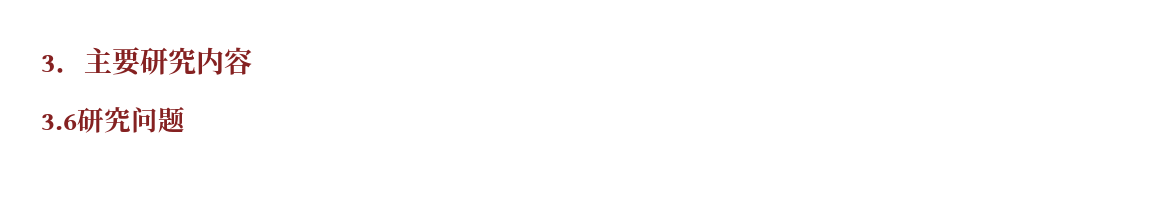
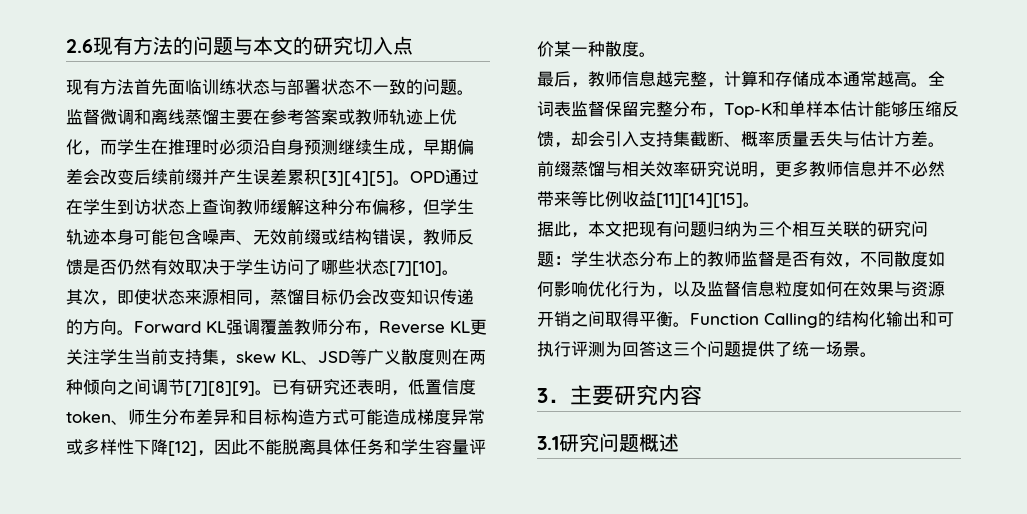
+ 2.6现有方法的问题与本文的研究切入点
+ 现有方法首先面临训练状态与部署状态不一致的问题。监督微调和离线蒸馏主要在参考答案或教师轨迹上优化，而学生在推理时必须沿自身预测继续生成，早期偏差会改变后续前缀并产生误差累积[3][4][5]。OPD通过在学生到访状态上查询教师缓解这种分布偏移，但学生轨迹本身可能包含噪声、无效前缀或结构错误，教师反馈是否仍然有效取决于学生访问了哪些状态[7][10]。
+ 其次，即使状态来源相同，蒸馏目标仍会改变知识传递的方向。Forward KL强调覆盖教师分布，Reverse KL更关注学生当前支持集，skew KL、JSD等广义散度则在两种倾向之间调节[7][8][9]。已有研究还表明，低置信度token、师生分布差异和目标构造方式可能造成梯度异常或多样性下降[12]，因此不能脱离具体任务和学生容量评价某一种散度。
+ 最后，教师信息越完整，计算和存储成本通常越高。全词表监督保留完整分布，Top-K和单样本估计能够压缩反馈，却会引入支持集截断、概率质量丢失与估计方差。前缀蒸馏与相关效率研究说明，更多教师信息并不必然带来等比例收益[11][14][15]。
+ 据此，本文把现有问题归纳为三个相互关联的研究问题：学生状态分布上的教师监督是否有效，不同散度如何影响优化行为，以及监督信息粒度如何在效果与资源开销之间取得平衡。Function Calling的结构化输出和可执行评测为回答这三个问题提供了统一场景。
- 3.6研究问题
+ 3.1研究问题概述

